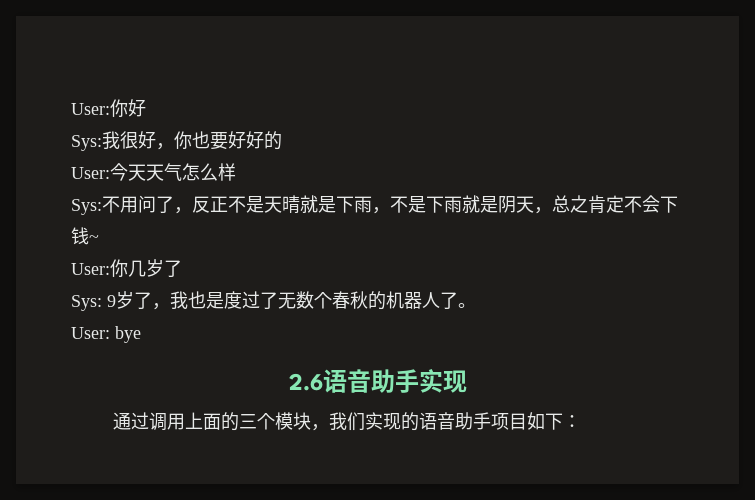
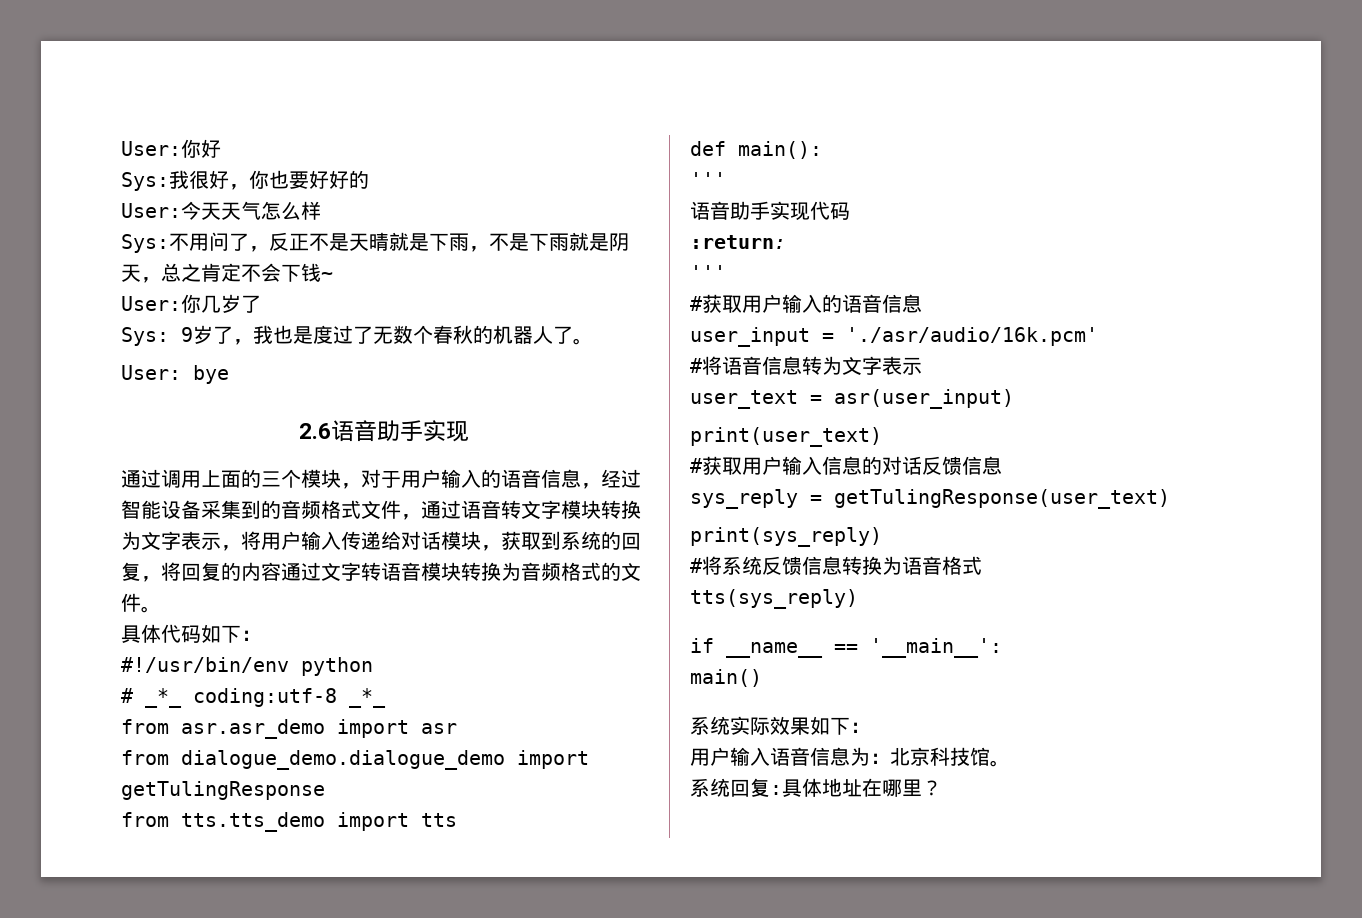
- 通过调用上面的三个模块，我们实现的语音助手项目如下：
+ 通过调用上面的三个模块，对于用户输入的语音信息，经过智能设备采集到的音频格式文件，通过语音转文字模块转换为文字表示，将用户输入传递给对话模块，获取到系统的回复，将回复的内容通过文字转语音模块转换为音频格式的文件。
+ 具体代码如下：
+ #!/usr/bin/env python
+ # _*_ coding:utf-8 _*_
+ from asr.asr_demo import asr
+ from dialogue_demo.dialogue_demo import getTulingResponse
+ from tts.tts_demo import tts
+ def main():
+ '''
+ 语音助手实现代码
+ :return:
+ '''
+ #获取用户输入的语音信息
+ user_input = './asr/audio/16k.pcm'
+ #将语音信息转为文字表示
+ user_text = asr(user_input)
+ print(user_text)
+ #获取用户输入信息的对话反馈信息
+ sys_reply = getTulingResponse(user_text)
+ print(sys_reply)
+ #将系统反馈信息转换为语音格式
+ tts(sys_reply)
+ if __name__ == '__main__':
+ main()
+ 系统实际效果如下：
+ 用户输入语音信息为：北京科技馆。
+ 系统回复:具体地址在哪里？

